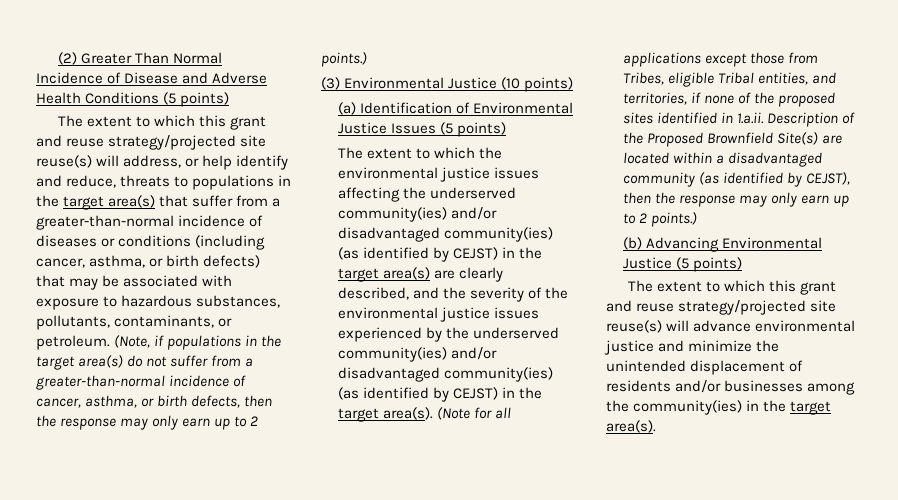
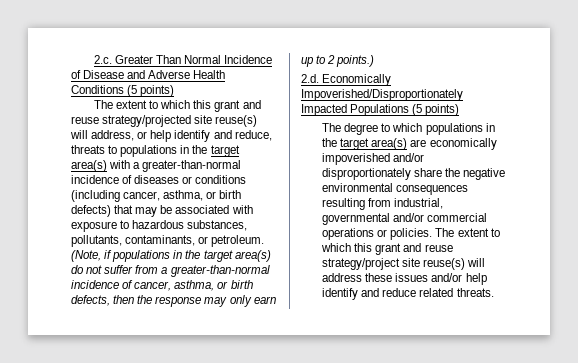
- (2) Greater Than Normal Incidence of Disease and Adverse Health Conditions (5 points)
+ 2.c. Greater Than Normal Incidence of Disease and Adverse Health Conditions (5 points)
- The extent to which this grant and reuse strategy/projected site reuse(s) will address, or help identify and reduce, threats to populations in the target area(s) that suffer from a greater-than-normal incidence of diseases or conditions (including cancer, asthma, or birth defects) that may be associated with exposure to hazardous substances, pollutants, contaminants, or petroleum.
+ The extent to which this grant and reuse strategy/projected site reuse(s) will address, or help identify and reduce, threats to populations in the target area(s) with a greater-than-normal incidence of diseases or conditions (including cancer, asthma, or birth defects) that may be associated with exposure to hazardous substances, pollutants, contaminants, or petroleum.
- (3) Environmental Justice (10 points)
- (a) Identification of Environmental Justice Issues (5 points)
- The extent to which the environmental justice issues affecting the underserved community(ies) and/or disadvantaged community(ies) (as identified by CEJST) in the target area(s) are clearly described, and the severity of the environmental justice issues experienced by the underserved community(ies) and/or disadvantaged community(ies) (as identified by CEJST) in the target area(s). (Note for all applications except those from Tribes, eligible Tribal entities, and territories, if none of the proposed sites identified in 1.a.ii. Description of the Proposed Brownfield Site(s) are located within a disadvantaged community (as identified by CEJST), then the response may only earn up to 2 points.)
- (b) Advancing Environmental Justice (5 points)
- The extent to which this grant and reuse strategy/projected site reuse(s) will advance environmental justice and minimize the unintended displacement of residents and/or businesses among the community(ies) in the target area(s).
+ 2.d. Economically Impoverished/Disproportionately Impacted Populations (5 points)
+ The degree to which populations in the target area(s) are economically impoverished and/or disproportionately share the negative environmental consequences resulting from industrial, governmental and/or commercial operations or policies. The extent to which this grant and reuse strategy/project site reuse(s) will address these issues and/or help identify and reduce related threats.

